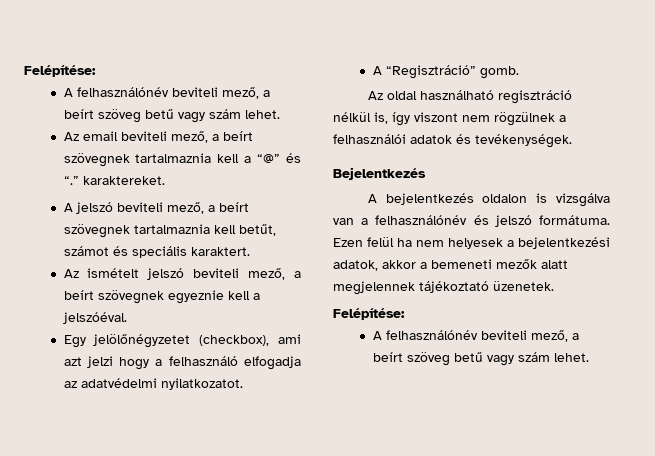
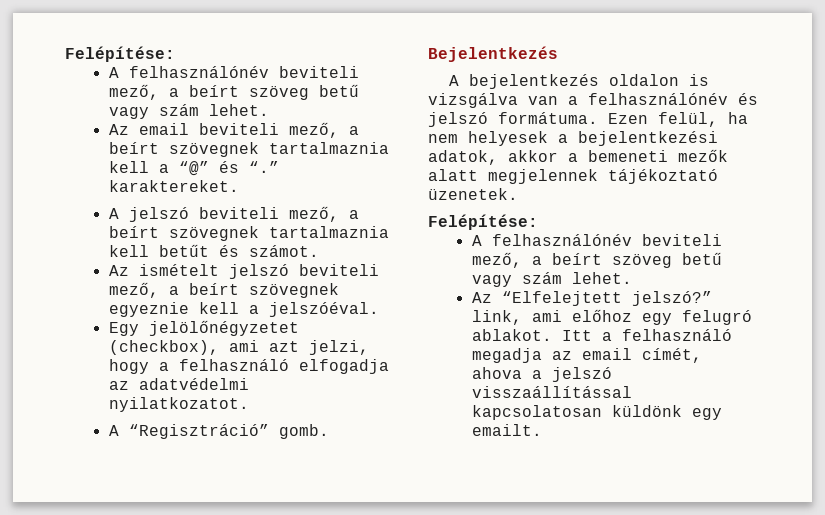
- A jelszó beviteli mező, a beírt szövegnek tartalmaznia kell betűt, számot és speciális karaktert.
+ A jelszó beviteli mező, a beírt szövegnek tartalmaznia kell betűt és számot.
- Egy jelölőnégyzetet (checkbox), ami azt jelzi hogy a felhasználó elfogadja az adatvédelmi nyilatkozatot.
+ Egy jelölőnégyzetet (checkbox), ami azt jelzi, hogy a felhasználó elfogadja az adatvédelmi nyilatkozatot.
- Az oldal használható regisztráció nélkül is, így viszont nem rögzülnek a felhasználói adatok és tevékenységek.
- Ezen felül ha nem helyesek a bejelentkezési adatok, akkor a bemeneti mezők alatt megjelennek tájékoztató üzenetek.
+ Ezen felül, ha nem helyesek a bejelentkezési adatok, akkor a bemeneti mezők alatt megjelennek tájékoztató üzenetek.
+ Az “Elfelejtett jelszó?” link, ami előhoz egy felugró ablakot. Itt a felhasználó megadja az email címét, ahova a jelszó visszaállítással kapcsolatosan küldönk egy emailt.

